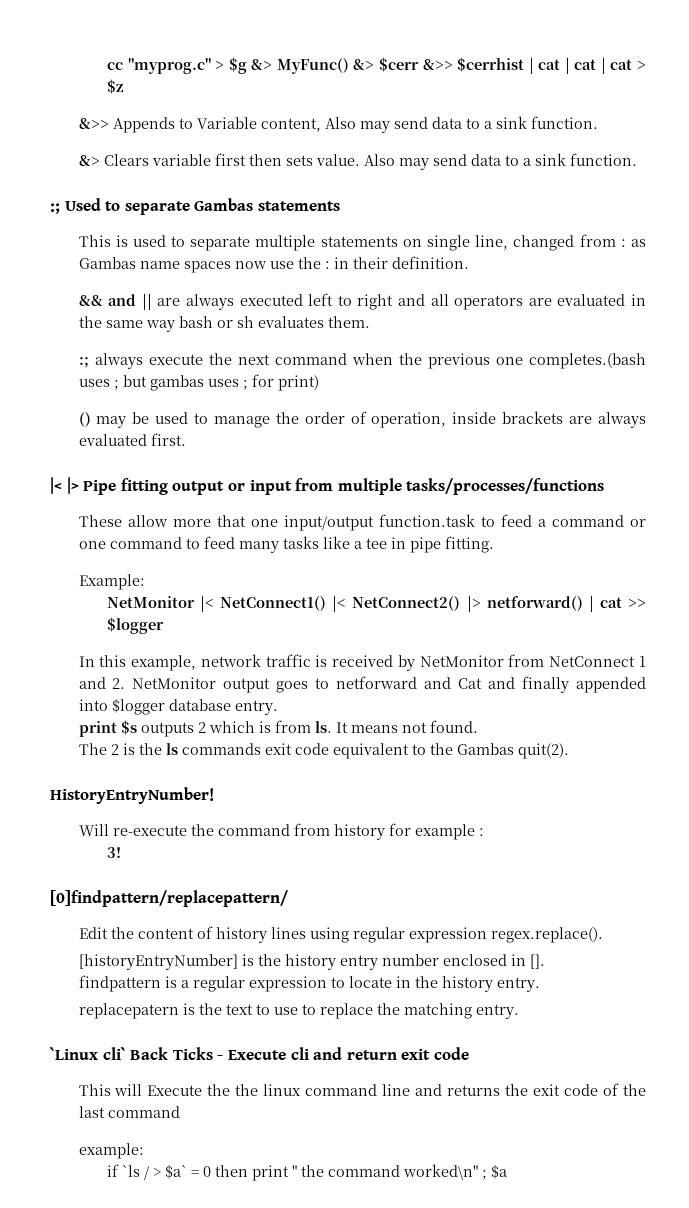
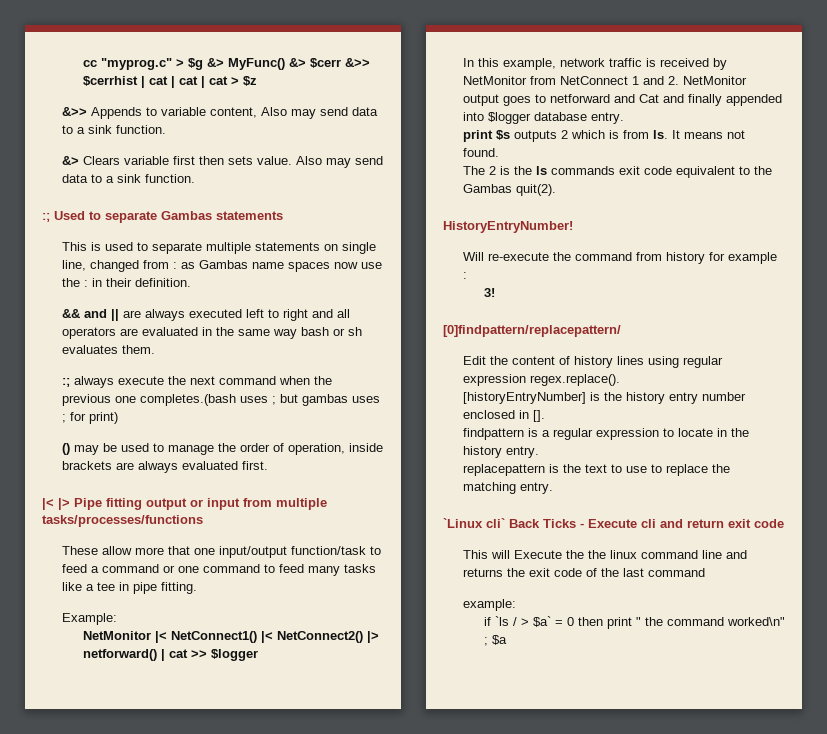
- &>> Appends to Variable content, Also may send data to a sink function.
+ &>> Appends to variable content, Also may send data to a sink function.
- These allow more that one input/output function.task to feed a command or one command to feed many tasks like a tee in pipe fitting.
+ These allow more that one input/output function/task to feed a command or one command to feed many tasks like a tee in pipe fitting.
- replacepatern is the text to use to replace the matching entry.
+ replacepattern is the text to use to replace the matching entry.

